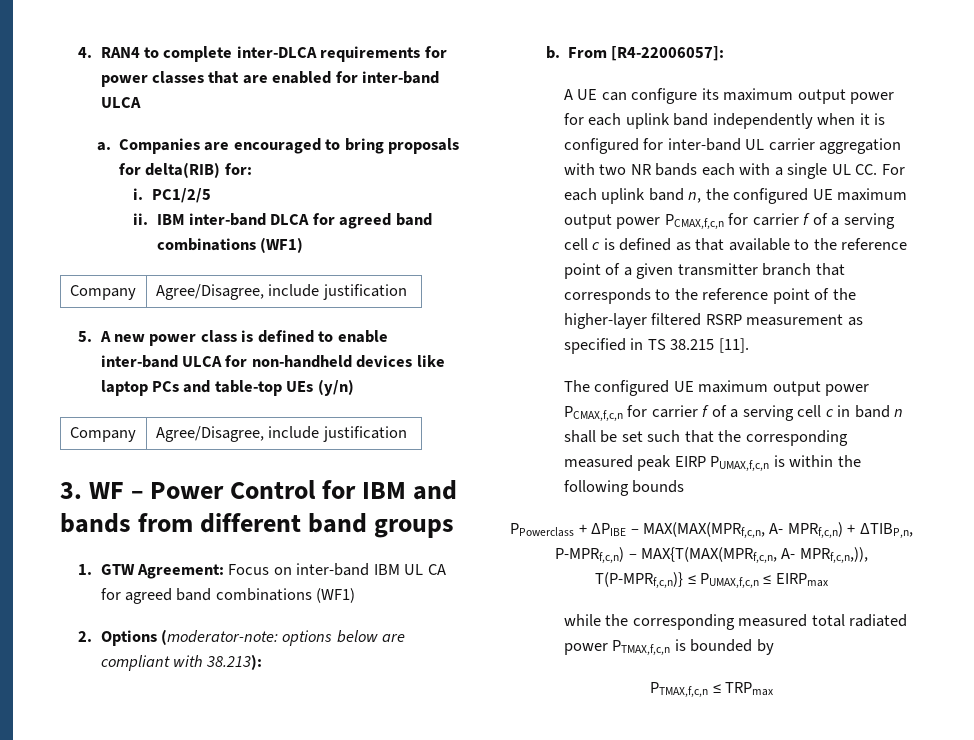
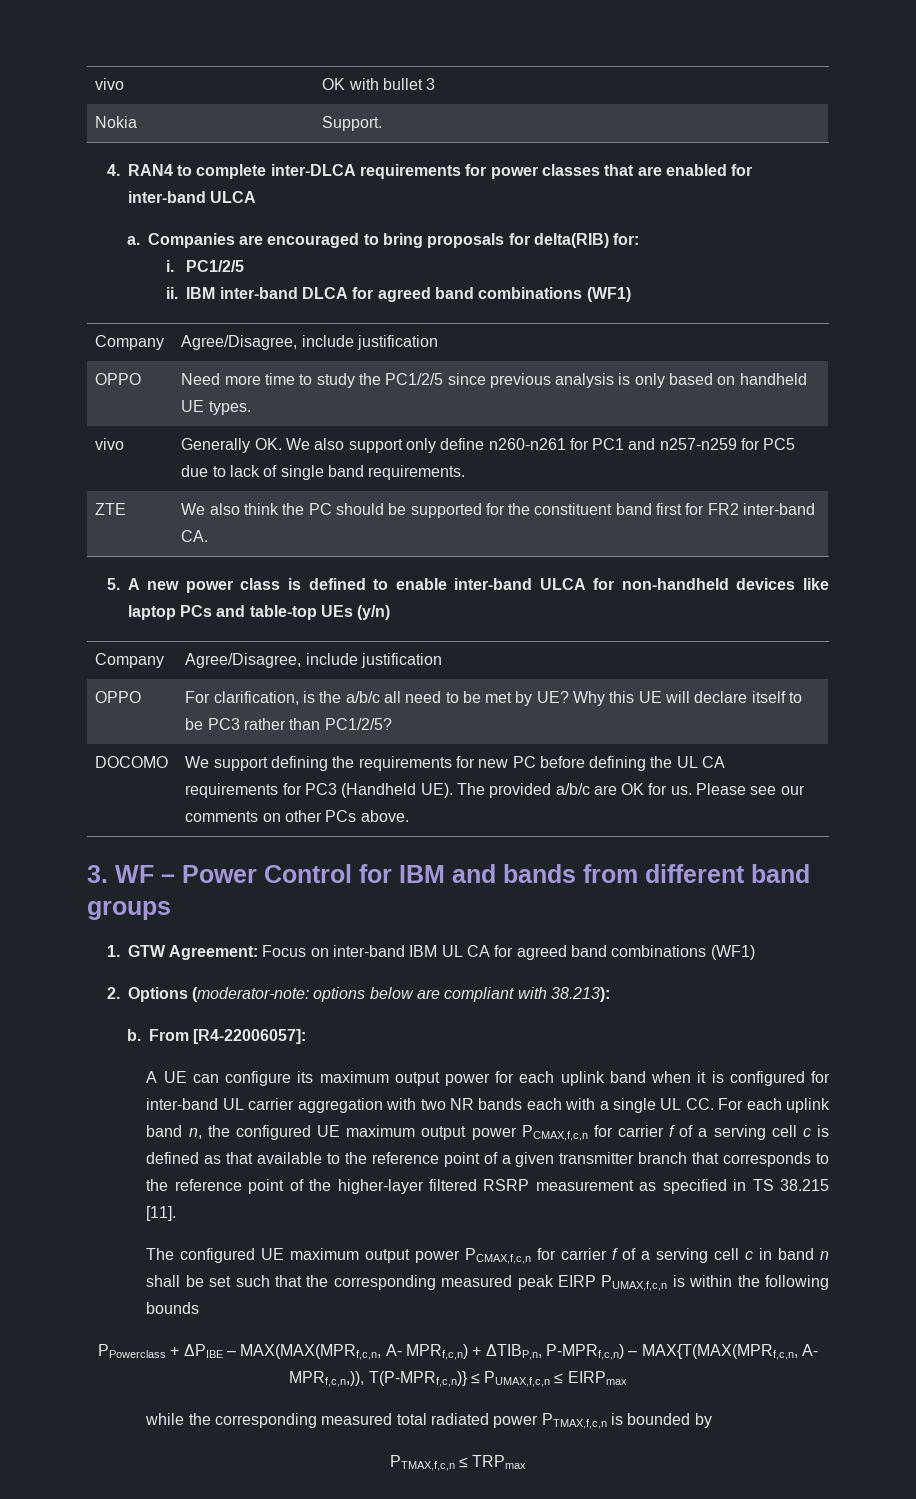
+ vivo | OK with bullet 3
+ Nokia | Support.
+ OPPO | Need more time to study the PC1/2/5 since previous analysis is only based on handheld UE types.
+ vivo | Generally OK. We also support only define n260-n261 for PC1 and n257-n259 for PC5 due to lack of single band requirements.
+ ZTE | We also think the PC should be supported for the constituent band first for FR2 inter-band CA.
+ OPPO | For clarification, is the a/b/c all need to be met by UE? Why this UE will declare itself to be PC3 rather than PC1/2/5?
+ DOCOMO | We support defining the requirements for new PC before defining the UL CA requirements for PC3 (Handheld UE). The provided a/b/c are OK for us. Please see our comments on other PCs above.
- A UE can configure its maximum output power for each uplink band independently when it is configured for inter-band UL carrier aggregation with two NR bands each with a single UL CC. For each uplink band n, the configured UE maximum output power PCMAX,f,c,n for carrier f of a serving cell c is defined as that available to the reference point of a given transmitter branch that corresponds to the reference point of the higher-layer filtered RSRP measurement as specified in TS 38.215 [11].
+ A UE can configure its maximum output power for each uplink band when it is configured for inter-band UL carrier aggregation with two NR bands each with a single UL CC. For each uplink band n, the configured UE maximum output power PCMAX,f,c,n for carrier f of a serving cell c is defined as that available to the reference point of a given transmitter branch that corresponds to the reference point of the higher-layer filtered RSRP measurement as specified in TS 38.215 [11].

